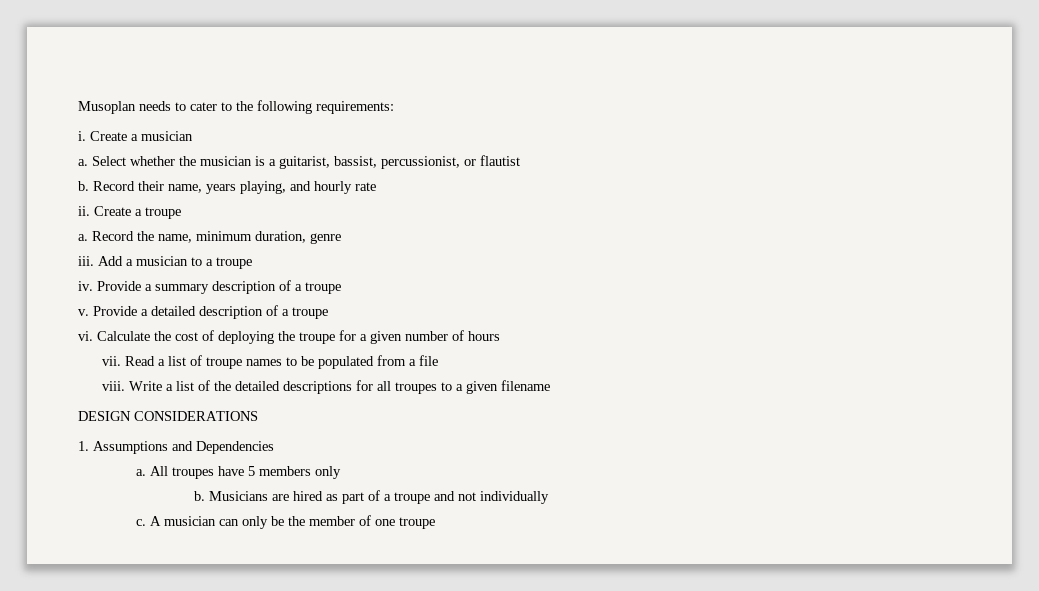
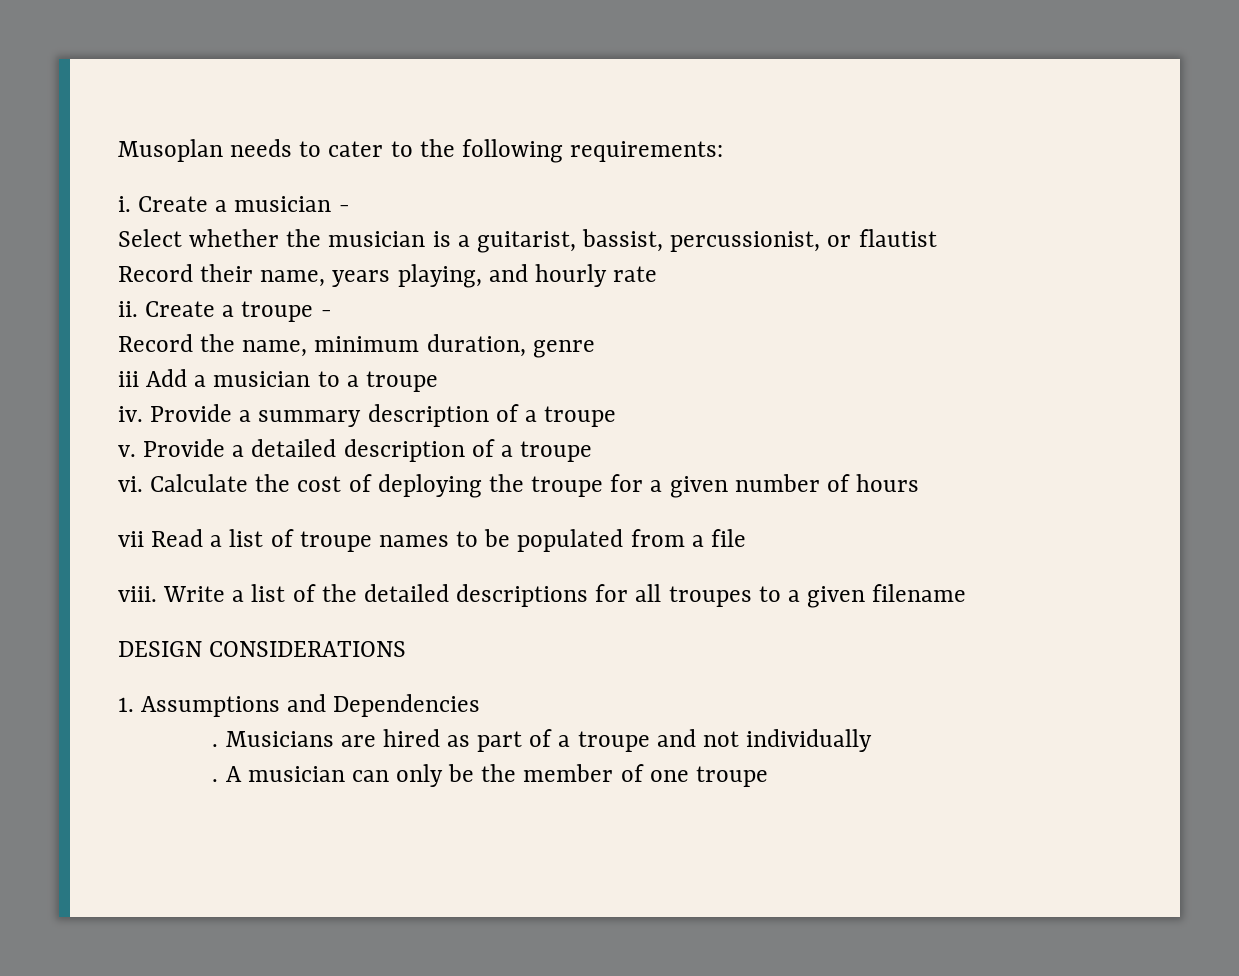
- Create a musician
- a. Select whether the musician is a guitarist, bassist, percussionist, or flautist
- b. Record their name, years playing, and hourly rate
+ Create a musician -
+ Select whether the musician is a guitarist, bassist, percussionist, or flautist
+ Record their name, years playing, and hourly rate
- Create a troupe
- a. Record the name, minimum duration, genre
+ Create a troupe -
+ Record the name, minimum duration, genre
- iii. Add a musician to a troupe
+ iii Add a musician to a troupe
- vii. Read a list of troupe names to be populated from a file
+ vii Read a list of troupe names to be populated from a file
  1. Assumptions and Dependencies
- a. All troupes have 5 members only
- b.
+ .
  Musicians are hired as part of a troupe and not individually
- c.
+ .

